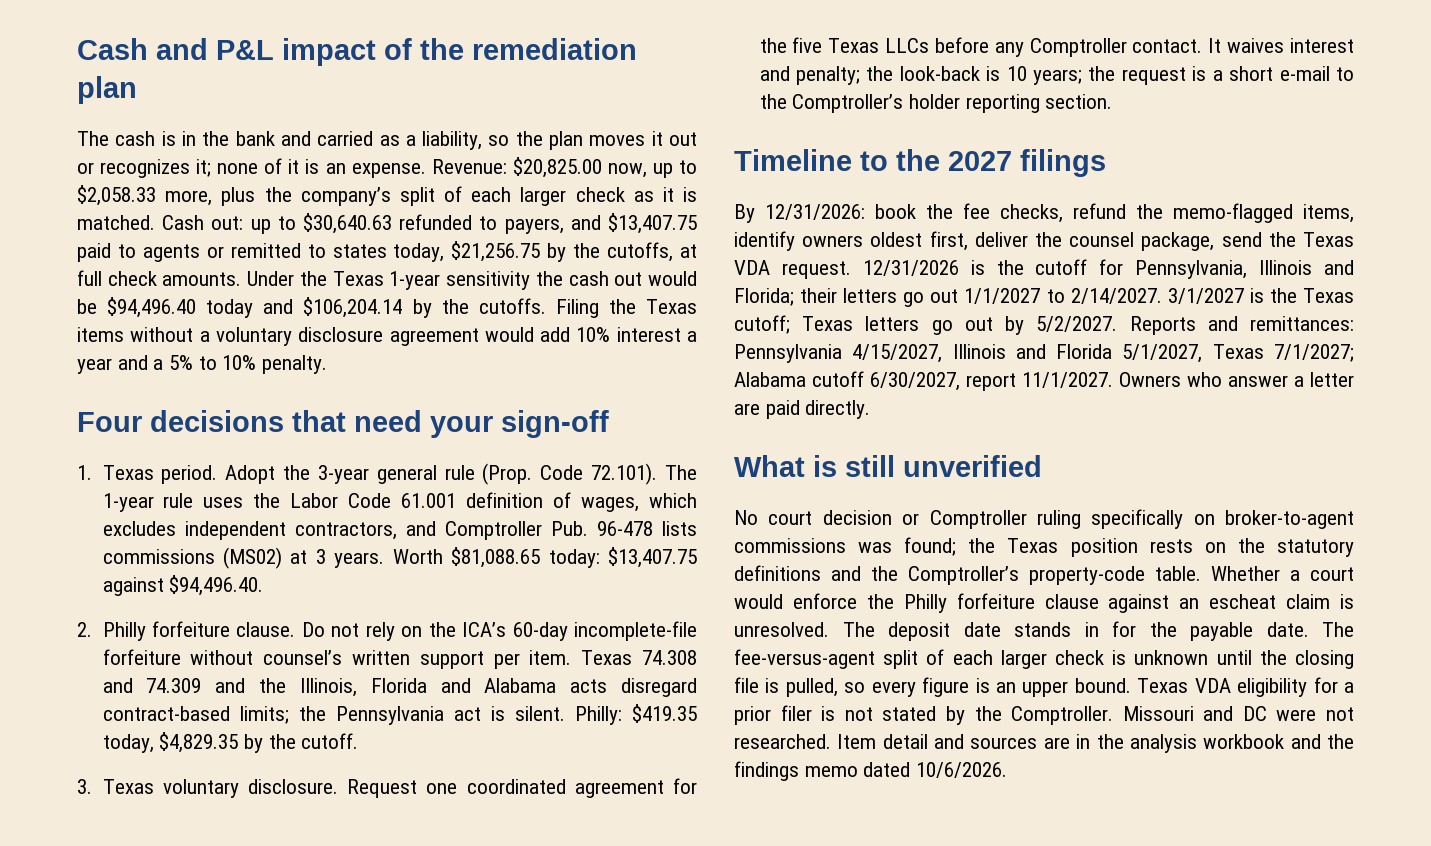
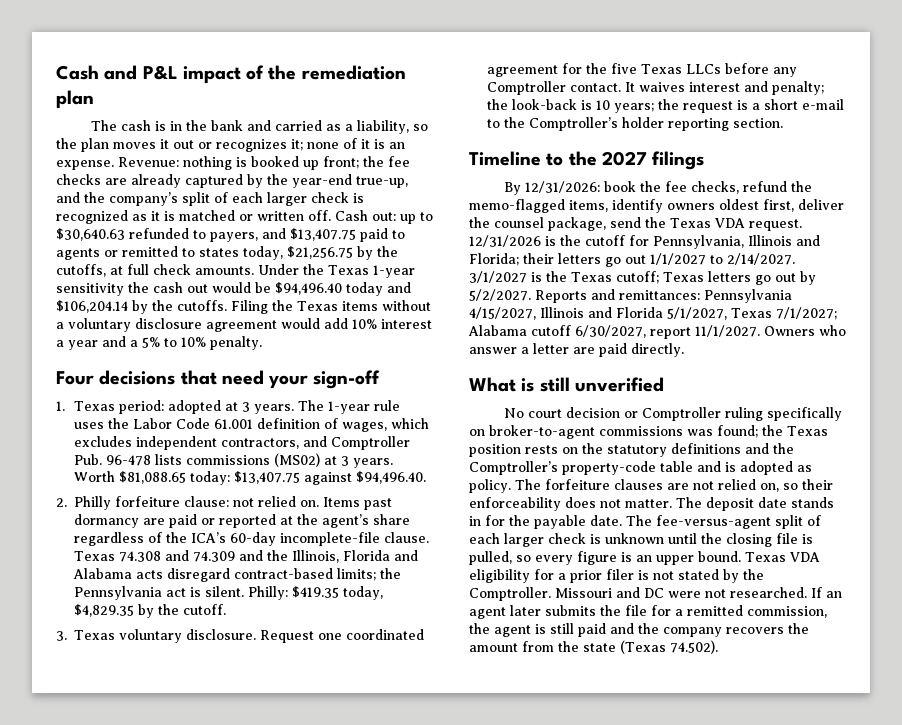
- Revenue: $20,825.00 now, up to $2,058.33 more, plus the company’s split of each larger check as it is matched.
+ Revenue: nothing is booked up front; the fee checks are already captured by the year-end true-up, and the company’s split of each larger check is recognized as it is matched or written off.
- 1. Texas period. Adopt the 3-year general rule (Prop. Code 72.101). The 1-year rule uses the Labor Code 61.001 definition of wages, which excludes independent contractors, and Comptroller Pub. 96-478 lists commissions (MS02) at 3 years.
+ 1. Texas period: adopted at 3 years. The 1-year rule uses the Labor Code 61.001 definition of wages, which excludes independent contractors, and Comptroller Pub. 96-478 lists commissions (MS02) at 3 years.
- 2. Philly forfeiture clause. Do not rely on the ICA’s 60-day incomplete-file forfeiture without counsel’s written support per item.
+ 2. Philly forfeiture clause: not relied on. Items past dormancy are paid or reported at the agent’s share regardless of the ICA’s 60-day incomplete-file clause.
- No court decision or Comptroller ruling specifically on broker-to-agent commissions was found; the Texas position rests on the statutory definitions and the Comptroller’s property-code table. Whether a court would enforce the Philly forfeiture clause against an escheat claim is unresolved.
+ No court decision or Comptroller ruling specifically on broker-to-agent commissions was found; the Texas position rests on the statutory definitions and the Comptroller’s property-code table and is adopted as policy. The forfeiture clauses are not relied on, so their enforceability does not matter.
- Item detail and sources are in the analysis workbook and the findings memo dated 10/6/2026.
+ If an agent later submits the file for a remitted commission, the agent is still paid and the company recovers the amount from the state (Texas 74.502).

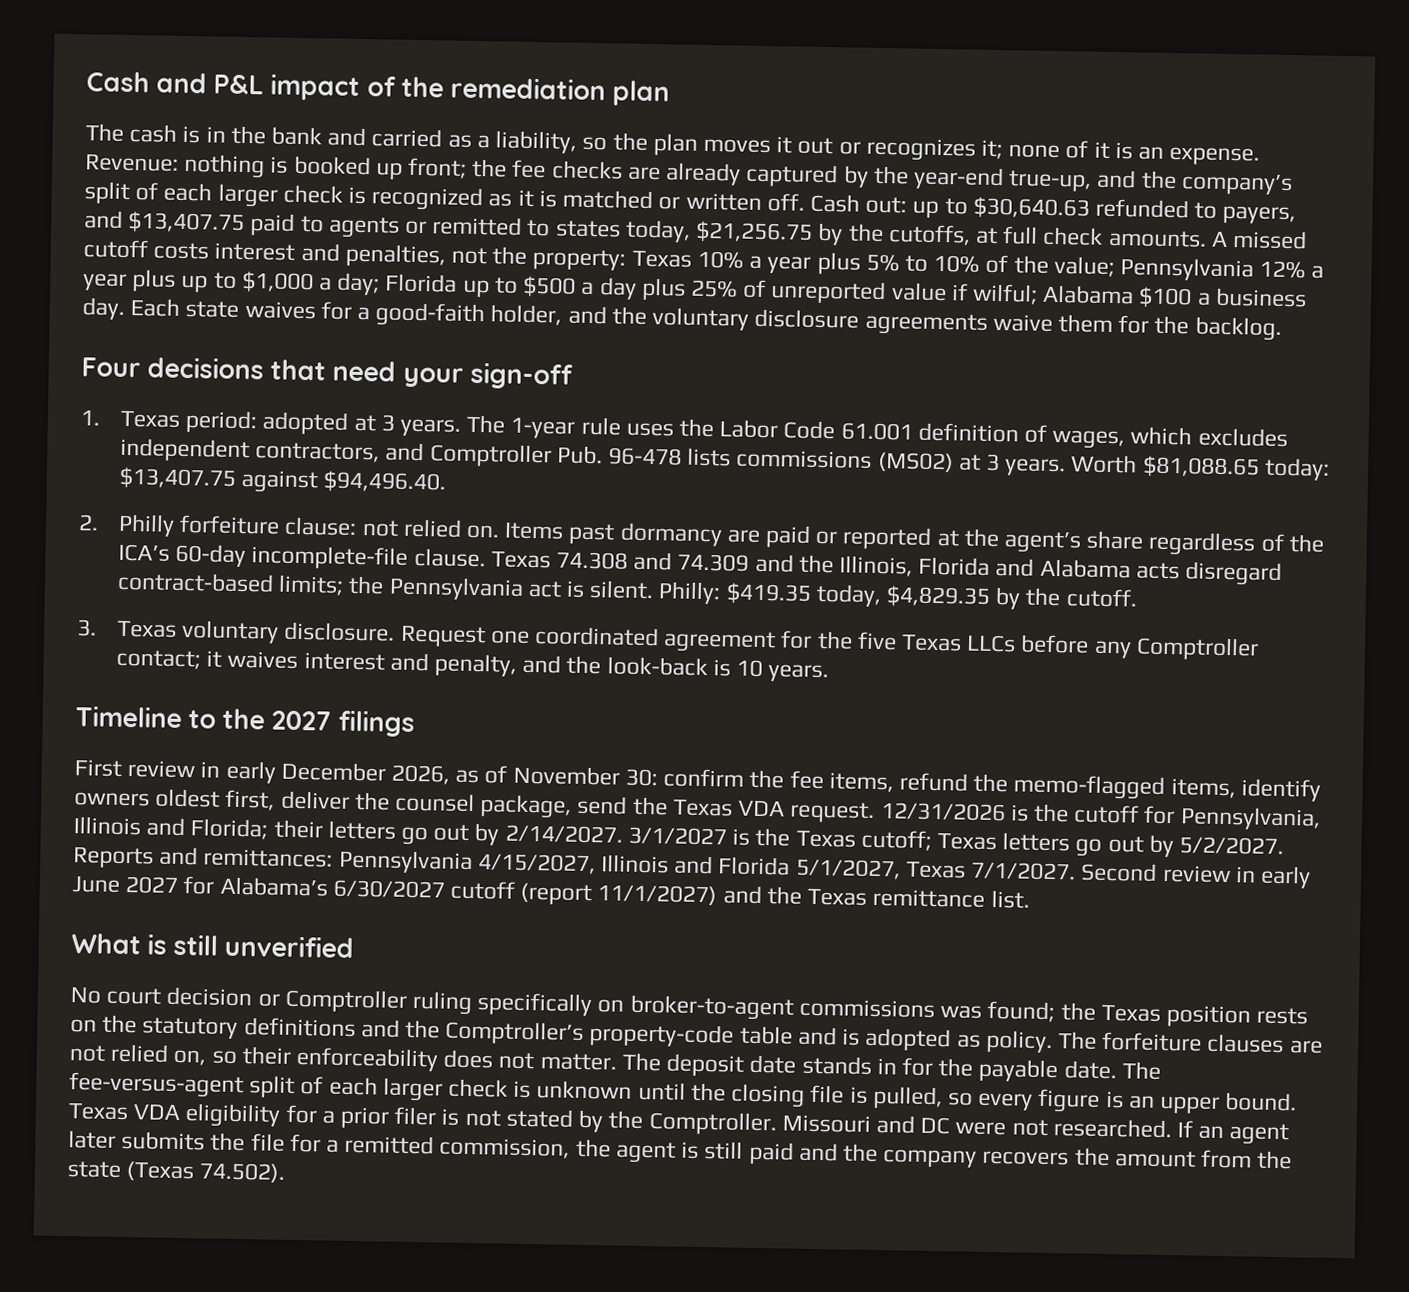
- Under the Texas 1-year sensitivity the cash out would be $94,496.40 today and $106,204.14 by the cutoffs. Filing the Texas items without a voluntary disclosure agreement would add 10% interest a year and a 5% to 10% penalty.
+ A missed cutoff costs interest and penalties, not the property: Texas 10% a year plus 5% to 10% of the value; Pennsylvania 12% a year plus up to $1,000 a day; Florida up to $500 a day plus 25% of unreported value if wilful; Alabama $100 a business day. Each state waives for a good-faith holder, and the voluntary disclosure agreements waive them for the backlog.
- Request one coordinated agreement for the five Texas LLCs before any Comptroller contact. It waives interest and penalty; the look-back is 10 years; the request is a short e-mail to the Comptroller’s holder reporting section.
+ Request one coordinated agreement for the five Texas LLCs before any Comptroller contact; it waives interest and penalty, and the look-back is 10 years.
- By 12/31/2026: book the fee checks, refund the memo-flagged items, identify owners oldest first, deliver the counsel package, send the Texas VDA request.
+ First review in early December 2026, as of November 30: confirm the fee items, refund the memo-flagged items, identify owners oldest first, deliver the counsel package, send the Texas VDA request.
- 12/31/2026 is the cutoff for Pennsylvania, Illinois and Florida; their letters go out 1/1/2027 to 2/14/2027.
+ 12/31/2026 is the cutoff for Pennsylvania, Illinois and Florida; their letters go out by 2/14/2027.
- Reports and remittances: Pennsylvania 4/15/2027, Illinois and Florida 5/1/2027, Texas 7/1/2027; Alabama cutoff 6/30/2027, report 11/1/2027. Owners who answer a letter are paid directly.
+ Reports and remittances: Pennsylvania 4/15/2027, Illinois and Florida 5/1/2027, Texas 7/1/2027. Second review in early June 2027 for Alabama’s 6/30/2027 cutoff (report 11/1/2027) and the Texas remittance list.

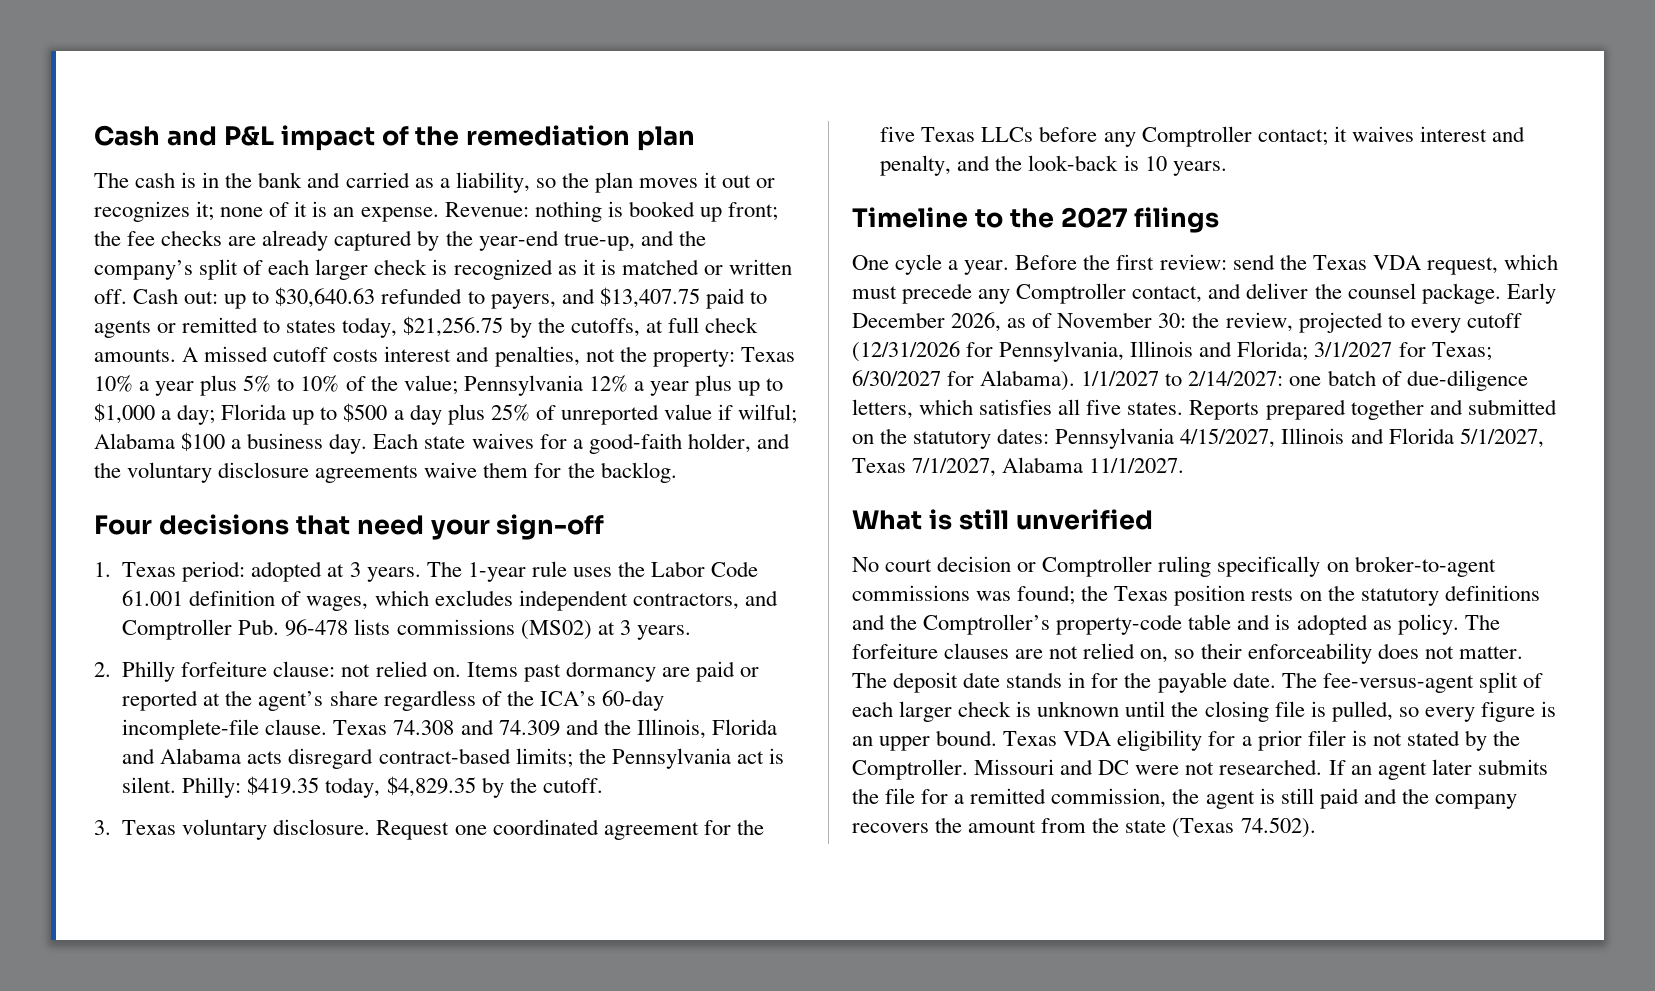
- Worth $81,088.65 today: $13,407.75 against $94,496.40.
- First review in early December 2026, as of November 30: confirm the fee items, refund the memo-flagged items, identify owners oldest first, deliver the counsel package, send the Texas VDA request. 12/31/2026 is the cutoff for Pennsylvania, Illinois and Florida; their letters go out by 2/14/2027. 3/1/2027 is the Texas cutoff; Texas letters go out by 5/2/2027. Reports and remittances: Pennsylvania 4/15/2027, Illinois and Florida 5/1/2027, Texas 7/1/2027. Second review in early June 2027 for Alabama’s 6/30/2027 cutoff (report 11/1/2027) and the Texas remittance list.
+ One cycle a year. Before the first review: send the Texas VDA request, which must precede any Comptroller contact, and deliver the counsel package. Early December 2026, as of November 30: the review, projected to every cutoff (12/31/2026 for Pennsylvania, Illinois and Florida; 3/1/2027 for Texas; 6/30/2027 for Alabama). 1/1/2027 to 2/14/2027: one batch of due-diligence letters, which satisfies all five states. Reports prepared together and submitted on the statutory dates: Pennsylvania 4/15/2027, Illinois and Florida 5/1/2027, Texas 7/1/2027, Alabama 11/1/2027.

